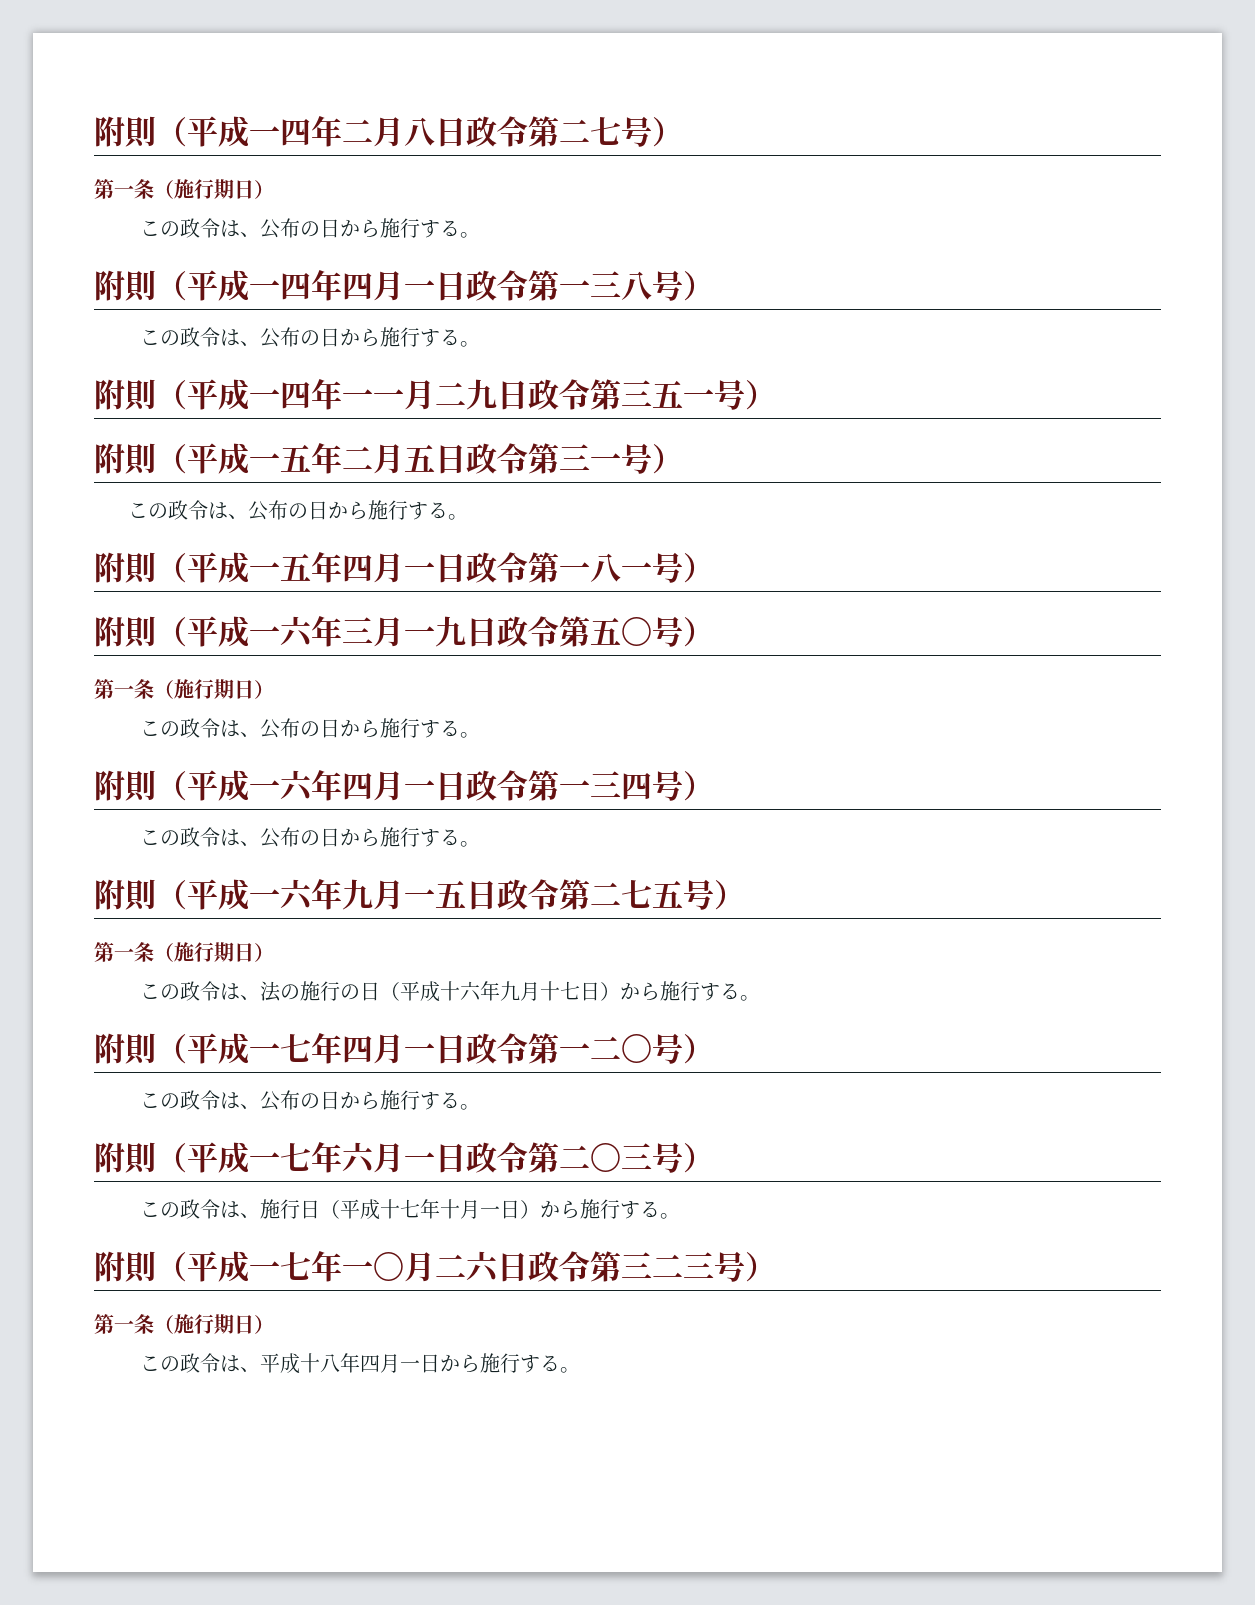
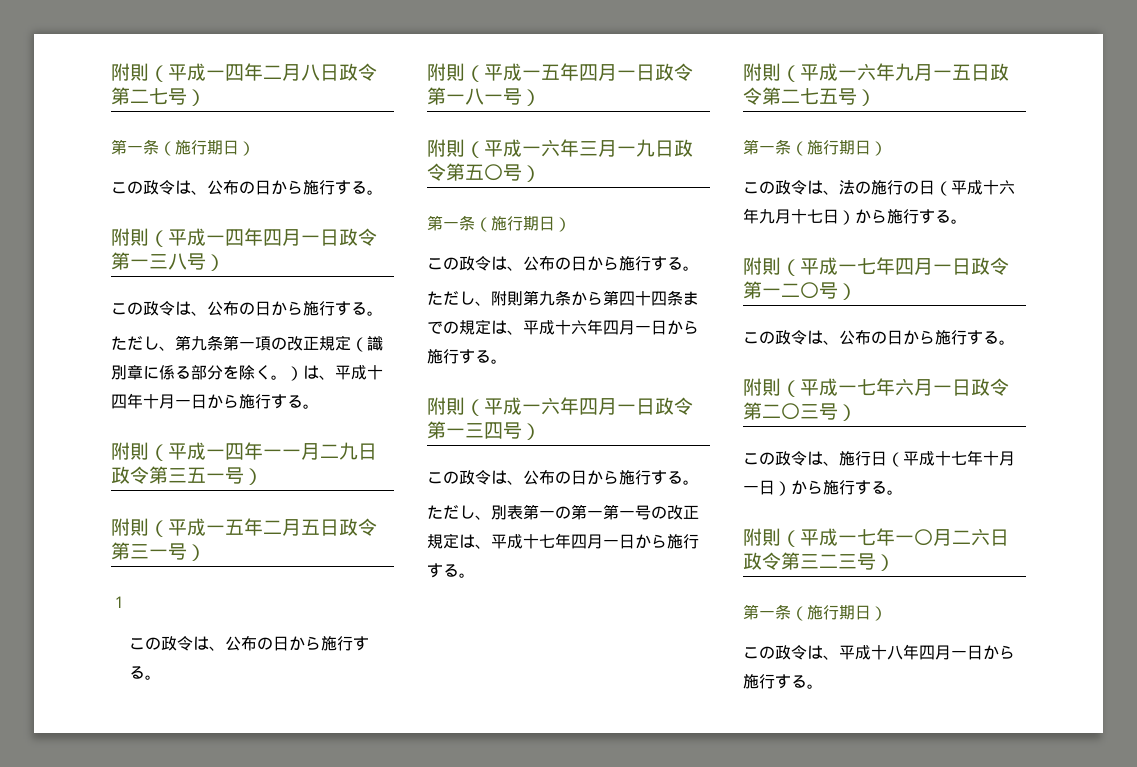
+ ただし、第九条第一項の改正規定（識別章に係る部分を除く。）は、平成十四年十月一日から施行する。
+ １
+ ただし、附則第九条から第四十四条までの規定は、平成十六年四月一日から施行する。
+ ただし、別表第一の第一第一号の改正規定は、平成十七年四月一日から施行する。

